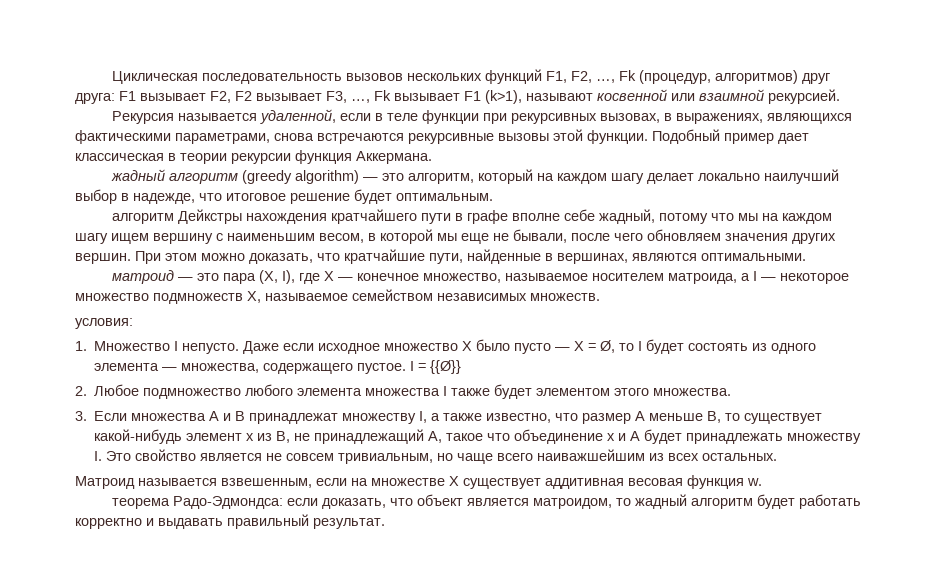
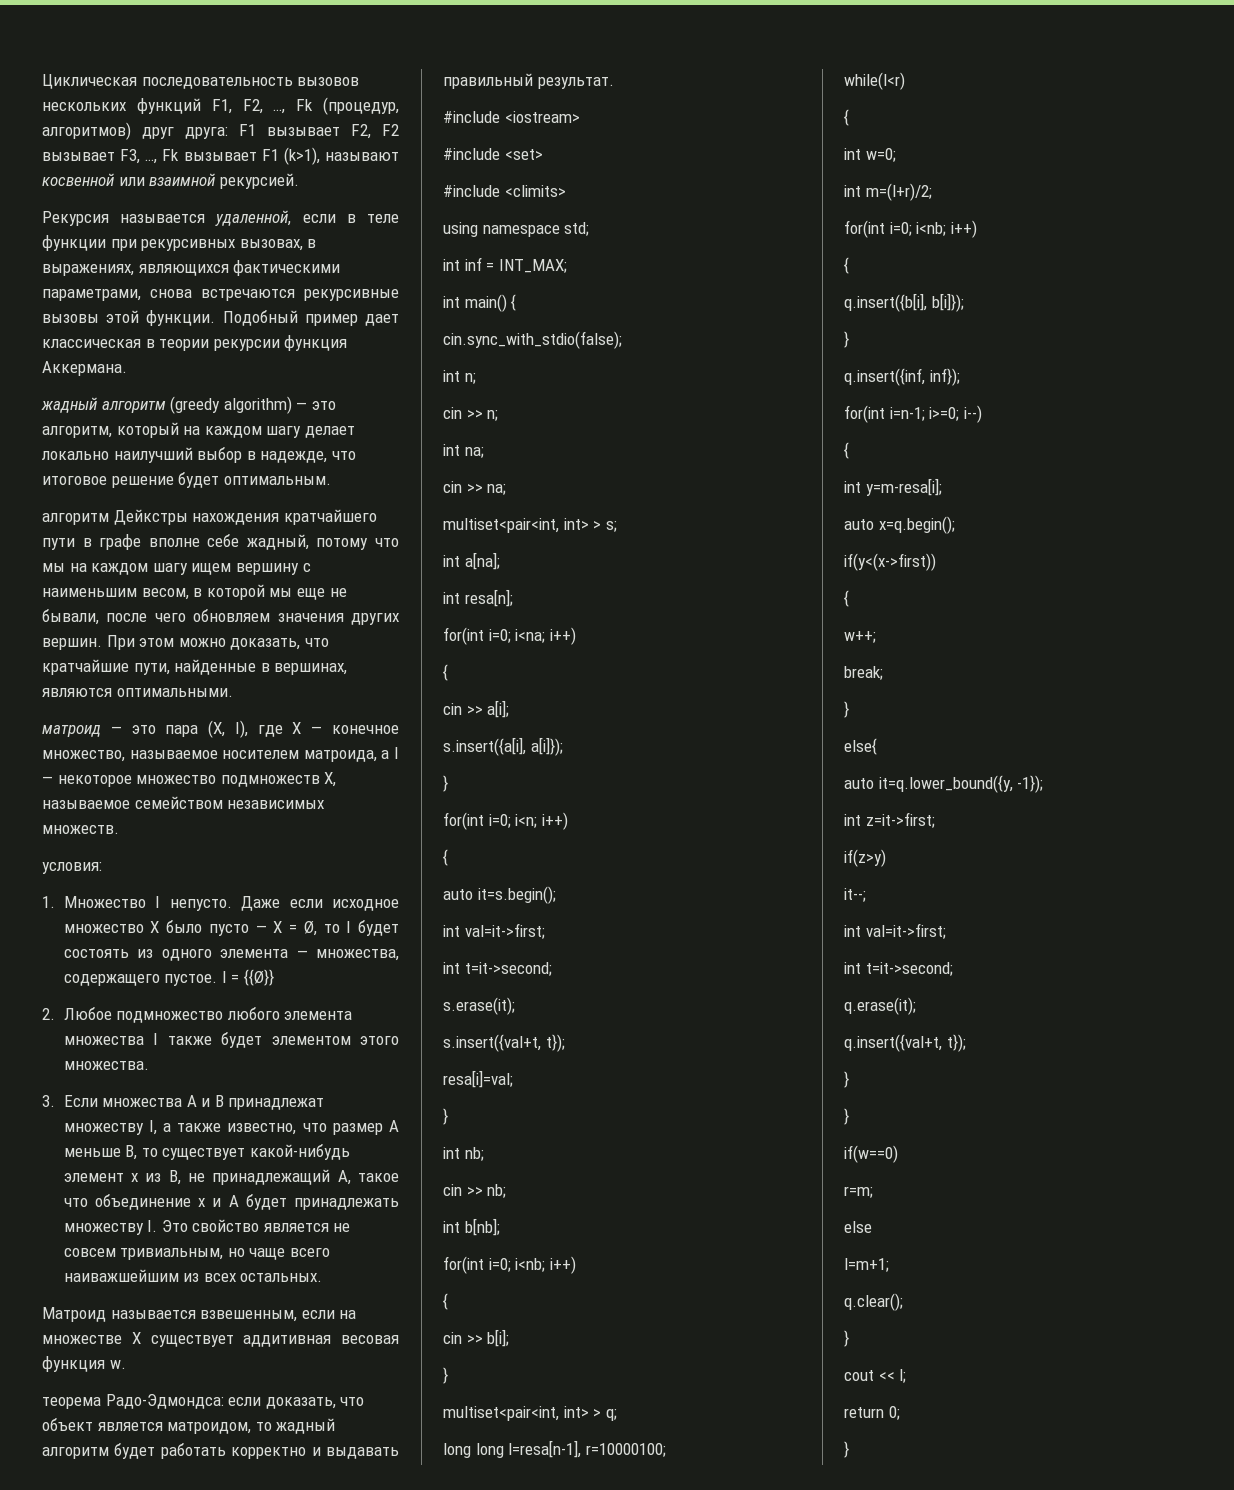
+ #include <iostream>
+ #include <set>
+ #include <climits>
+ using namespace std;
+ int inf = INT_MAX;
+ int main() {
+ cin.sync_with_stdio(false);
+ int n;
+ cin >> n;
+ int na;
+ cin >> na;
+ multiset<pair<int, int> > s;
+ int a[na];
+ int resa[n];
+ for(int i=0; i<na; i++)
+ {
+ cin >> a[i];
+ s.insert({a[i], a[i]});
+ }
+ for(int i=0; i<n; i++)
+ {
+ auto it=s.begin();
+ int val=it->first;
+ int t=it->second;
+ s.erase(it);
+ s.insert({val+t, t});
+ resa[i]=val;
+ }
+ int nb;
+ cin >> nb;
+ int b[nb];
+ for(int i=0; i<nb; i++)
+ {
+ cin >> b[i];
+ }
+ multiset<pair<int, int> > q;
+ long long l=resa[n-1], r=10000100;
+ while(l<r)
+ {
+ int w=0;
+ int m=(l+r)/2;
+ for(int i=0; i<nb; i++)
+ {
+ q.insert({b[i], b[i]});
+ }
+ q.insert({inf, inf});
+ for(int i=n-1; i>=0; i--)
+ {
+ int y=m-resa[i];
+ auto x=q.begin();
+ if(y<(x->first))
+ {
+ w++;
+ break;
+ }
+ else{
+ auto it=q.lower_bound({y, -1});
+ int z=it->first;
+ if(z>y)
+ it--;
+ int val=it->first;
+ int t=it->second;
+ q.erase(it);
+ q.insert({val+t, t});
+ }
+ }
+ if(w==0)
+ r=m;
+ else
+ l=m+1;
+ q.clear();
+ }
+ cout << l;
+ return 0;
+ }

